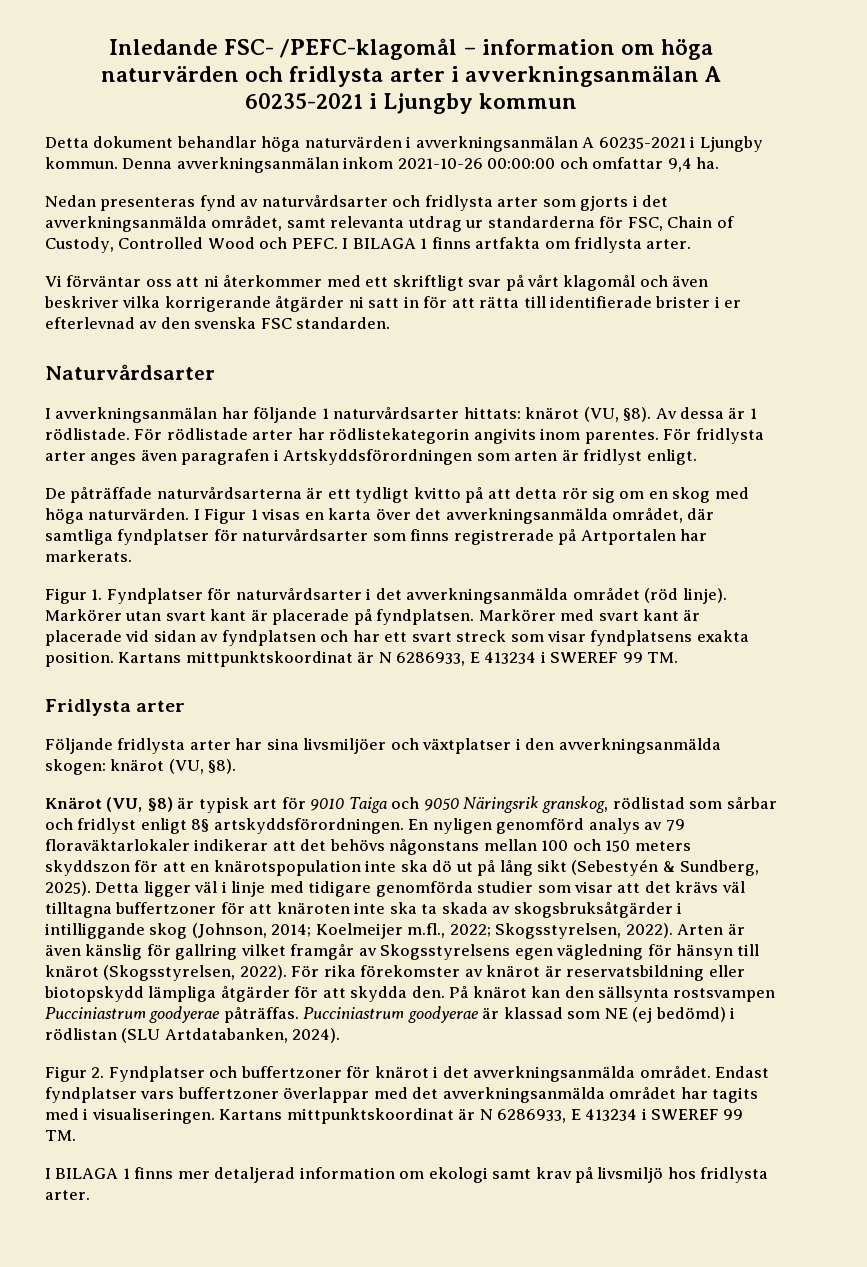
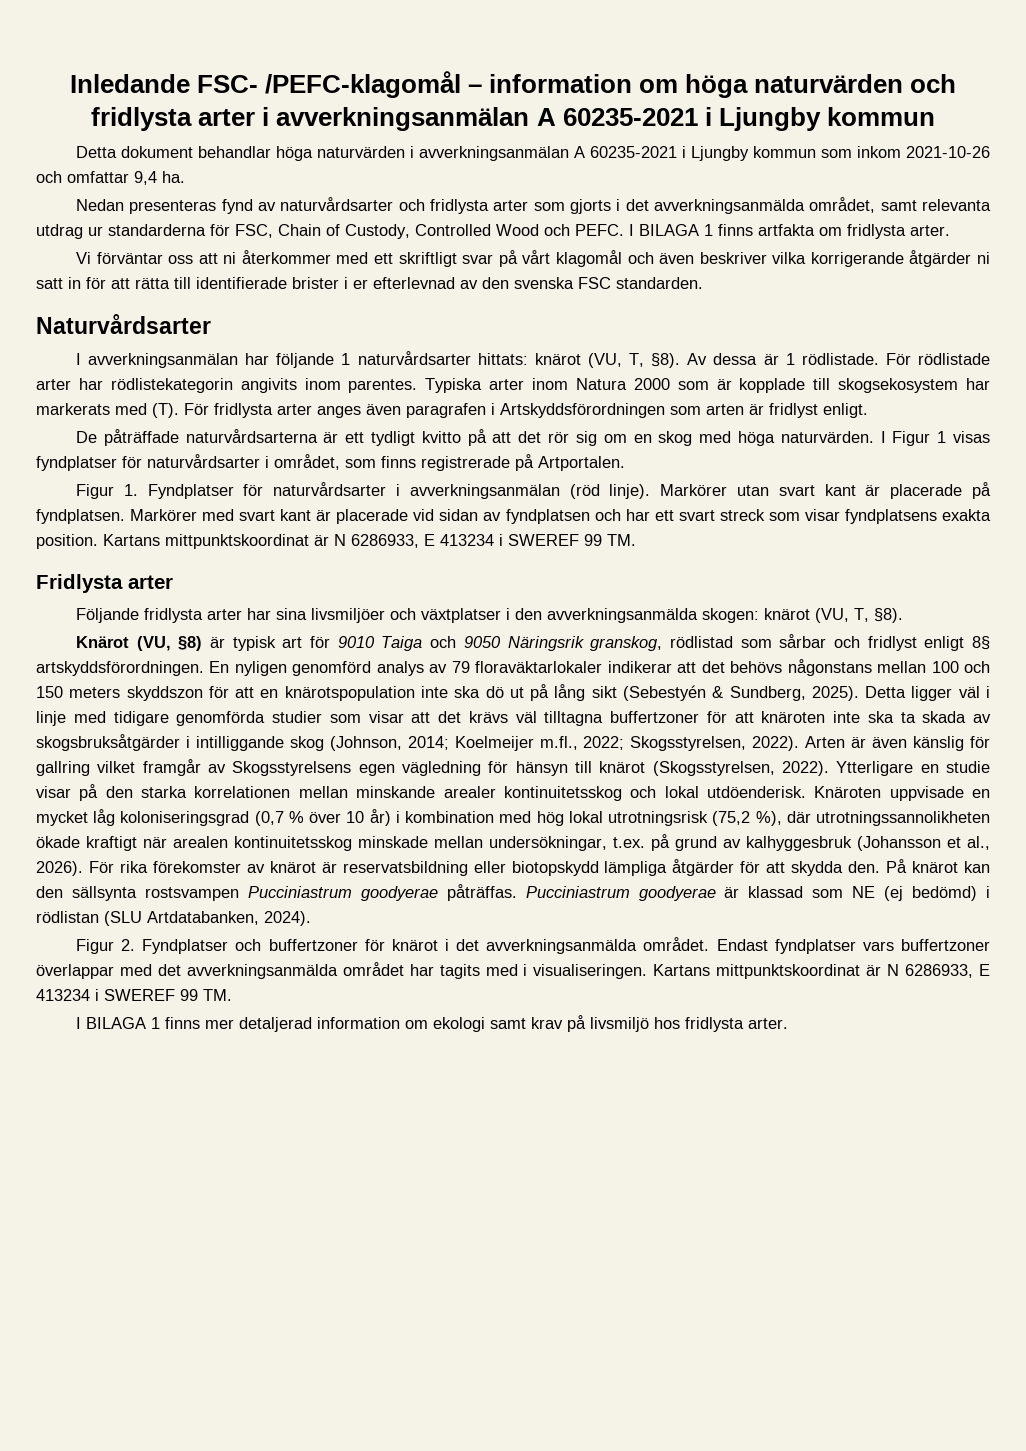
- Detta dokument behandlar höga naturvärden i avverkningsanmälan A 60235-2021 i Ljungby kommun. Denna avverkningsanmälan inkom 2021-10-26 00:00:00 och omfattar 9,4 ha.
+ Detta dokument behandlar höga naturvärden i avverkningsanmälan A 60235-2021 i Ljungby kommun som inkom 2021-10-26 och omfattar 9,4 ha.
- I avverkningsanmälan har följande 1 naturvårdsarter hittats: knärot (VU, §8).
+ I avverkningsanmälan har följande 1 naturvårdsarter hittats: knärot (VU, T, §8).
- För fridlysta arter anges även paragrafen i Artskyddsförordningen som arten är fridlyst enligt.
+ Typiska arter inom Natura 2000 som är kopplade till skogsekosystem har markerats med (T). För fridlysta arter anges även paragrafen i Artskyddsförordningen som arten är fridlyst enligt.
- De påträffade naturvårdsarterna är ett tydligt kvitto på att detta rör sig om en skog med höga naturvärden.
+ De påträffade naturvårdsarterna är ett tydligt kvitto på att det rör sig om en skog med höga naturvärden.
- I Figur 1 visas en karta över det avverkningsanmälda området, där samtliga fyndplatser för naturvårdsarter som finns registrerade på Artportalen har markerats.
+ I Figur 1 visas fyndplatser för naturvårdsarter i området, som finns registrerade på Artportalen.
- Figur 1. Fyndplatser för naturvårdsarter i det avverkningsanmälda området (röd linje).
+ Figur 1. Fyndplatser för naturvårdsarter i avverkningsanmälan (röd linje).
- Följande fridlysta arter har sina livsmiljöer och växtplatser i den avverkningsanmälda skogen: knärot (VU, §8).
+ Följande fridlysta arter har sina livsmiljöer och växtplatser i den avverkningsanmälda skogen: knärot (VU, T, §8).
+ Ytterligare en studie visar på den starka korrelationen mellan minskande arealer kontinuitetsskog och lokal utdöenderisk. Knäroten uppvisade en mycket låg koloniseringsgrad (0,7 % över 10 år) i kombination med hög lokal utrotningsrisk (75,2 %), där utrotningssannolikheten ökade kraftigt när arealen kontinuitetsskog minskade mellan undersökningar, t.ex. på grund av kalhyggesbruk (Johansson et al., 2026).

